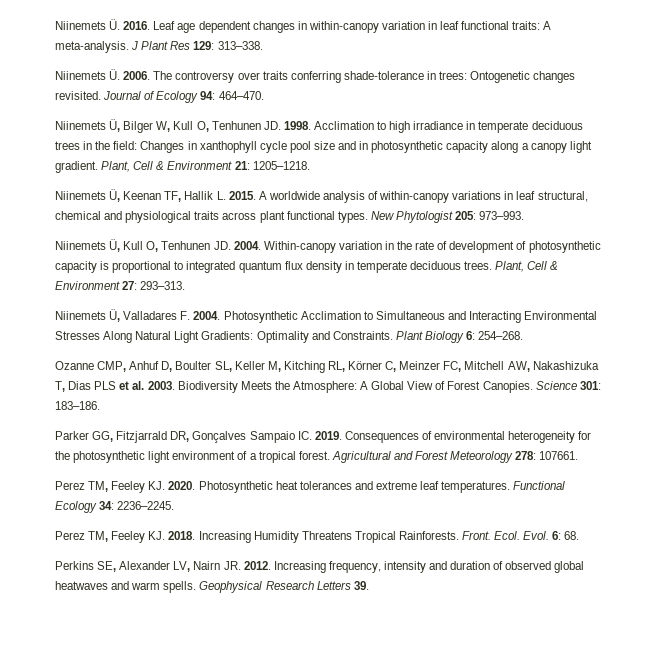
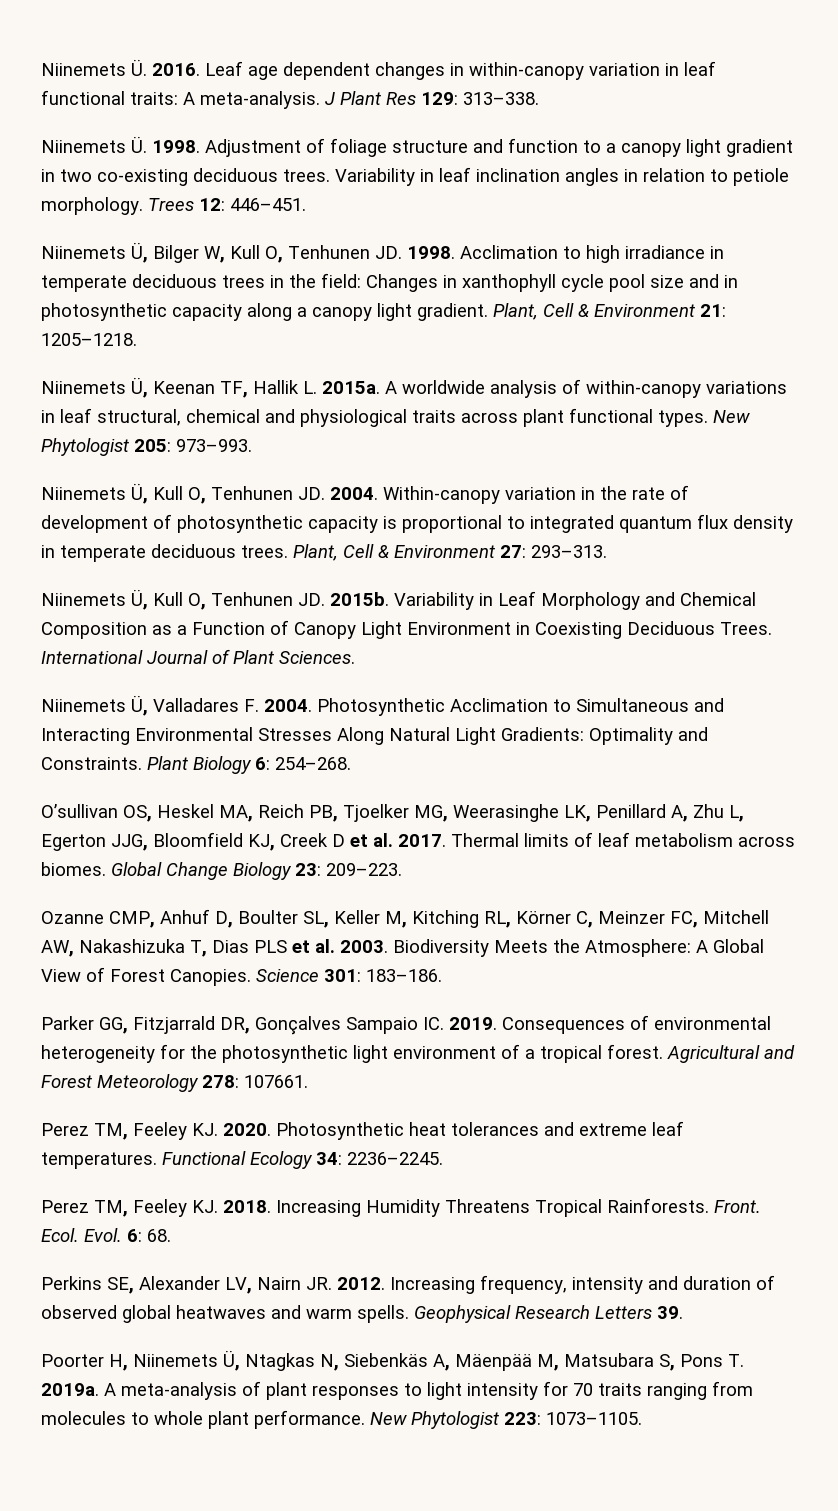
- Niinemets Ü. 2006. The controversy over traits conferring shade‐tolerance in trees: Ontogenetic changes revisited. Journal of Ecology 94: 464–470.
+ Niinemets Ü. 1998. Adjustment of foliage structure and function to a canopy light gradient in two co-existing deciduous trees. Variability in leaf inclination angles in relation to petiole morphology. Trees 12: 446–451.
- Niinemets Ü, Keenan TF, Hallik L. 2015.
+ Niinemets Ü, Keenan TF, Hallik L. 2015a.
+ Niinemets Ü, Kull O, Tenhunen JD. 2015b. Variability in Leaf Morphology and Chemical Composition as a Function of Canopy Light Environment in Coexisting Deciduous Trees. International Journal of Plant Sciences.
+ O’sullivan OS, Heskel MA, Reich PB, Tjoelker MG, Weerasinghe LK, Penillard A, Zhu L, Egerton JJG, Bloomfield KJ, Creek D et al. 2017. Thermal limits of leaf metabolism across biomes. Global Change Biology 23: 209–223.
+ Poorter H, Niinemets Ü, Ntagkas N, Siebenkäs A, Mäenpää M, Matsubara S, Pons T. 2019a. A meta-analysis of plant responses to light intensity for 70 traits ranging from molecules to whole plant performance. New Phytologist 223: 1073–1105.

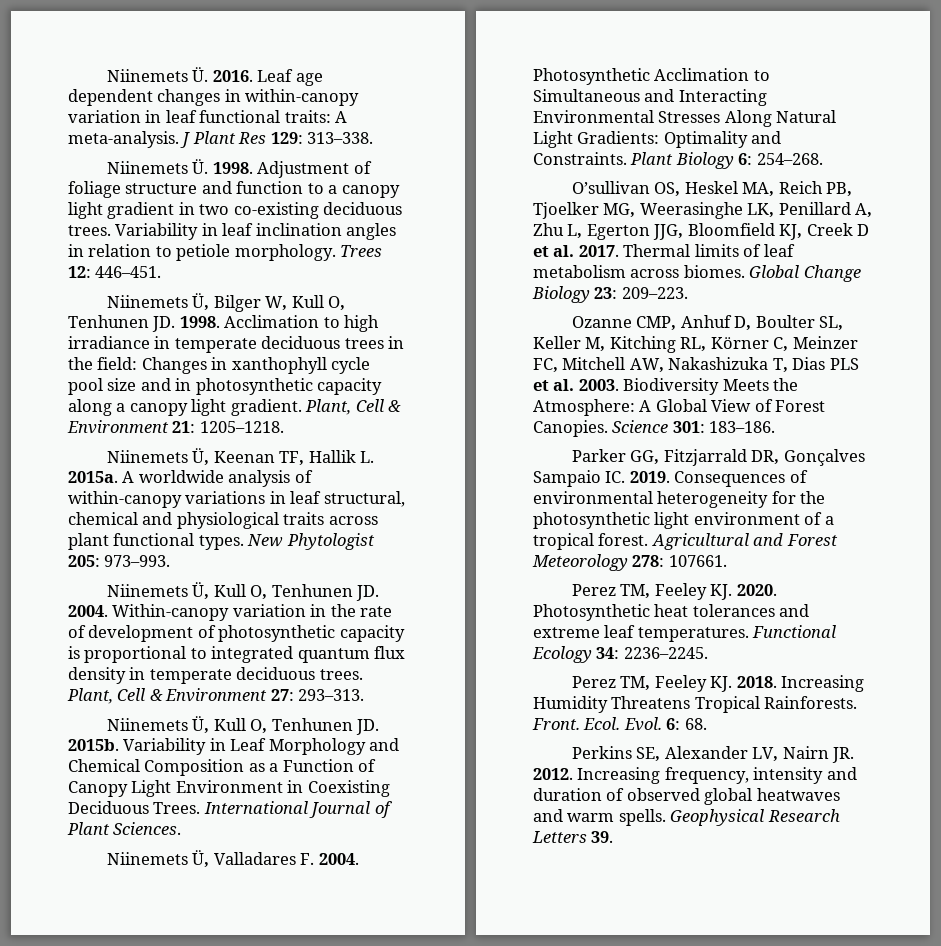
- Poorter H, Niinemets Ü, Ntagkas N, Siebenkäs A, Mäenpää M, Matsubara S, Pons T. 2019a. A meta-analysis of plant responses to light intensity for 70 traits ranging from molecules to whole plant performance. New Phytologist 223: 1073–1105.

